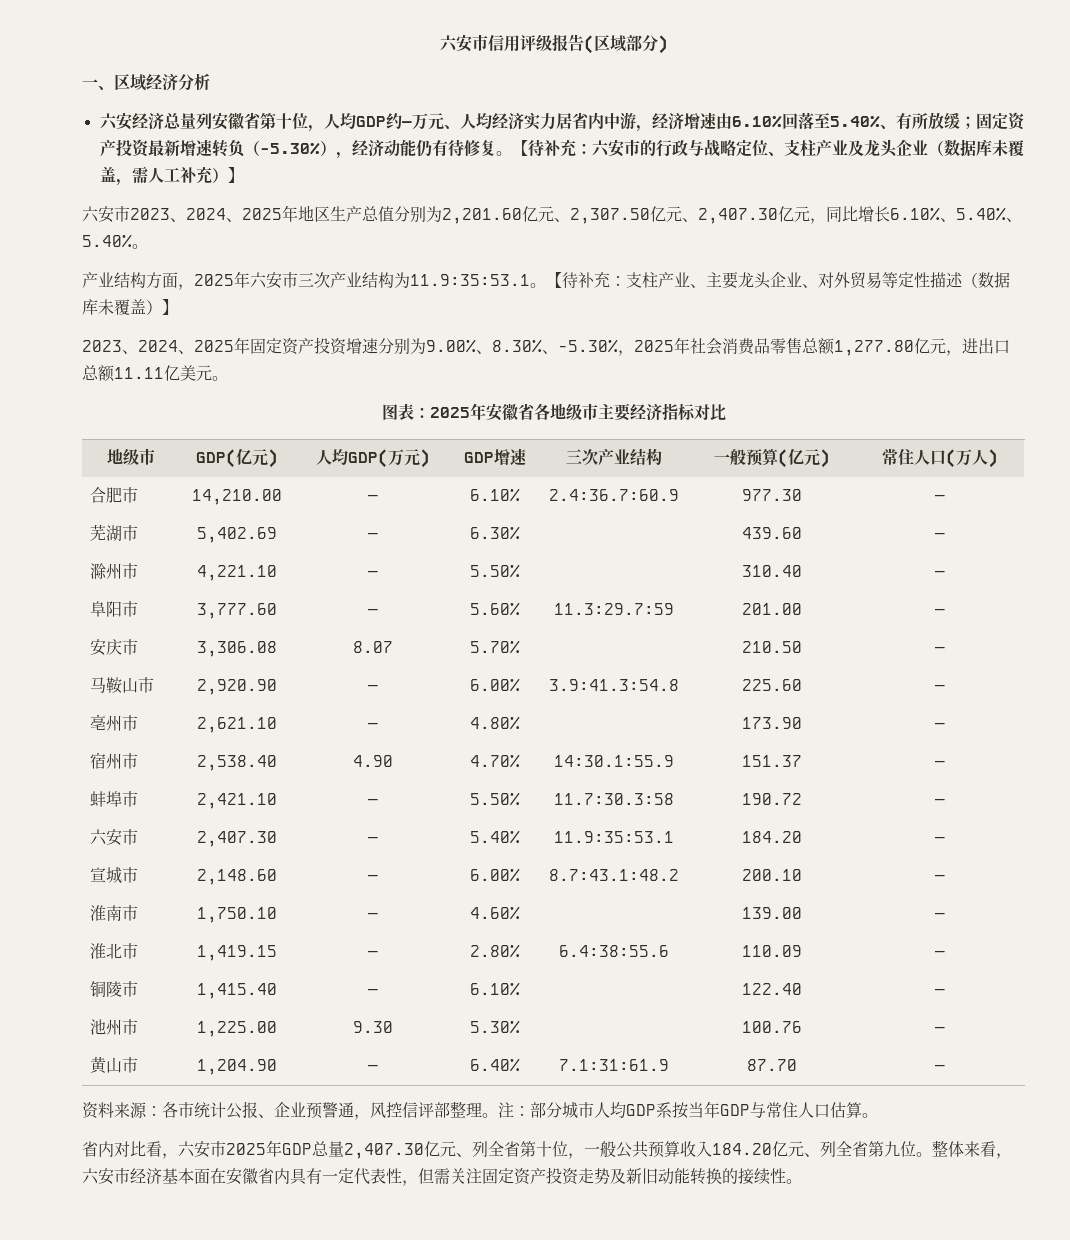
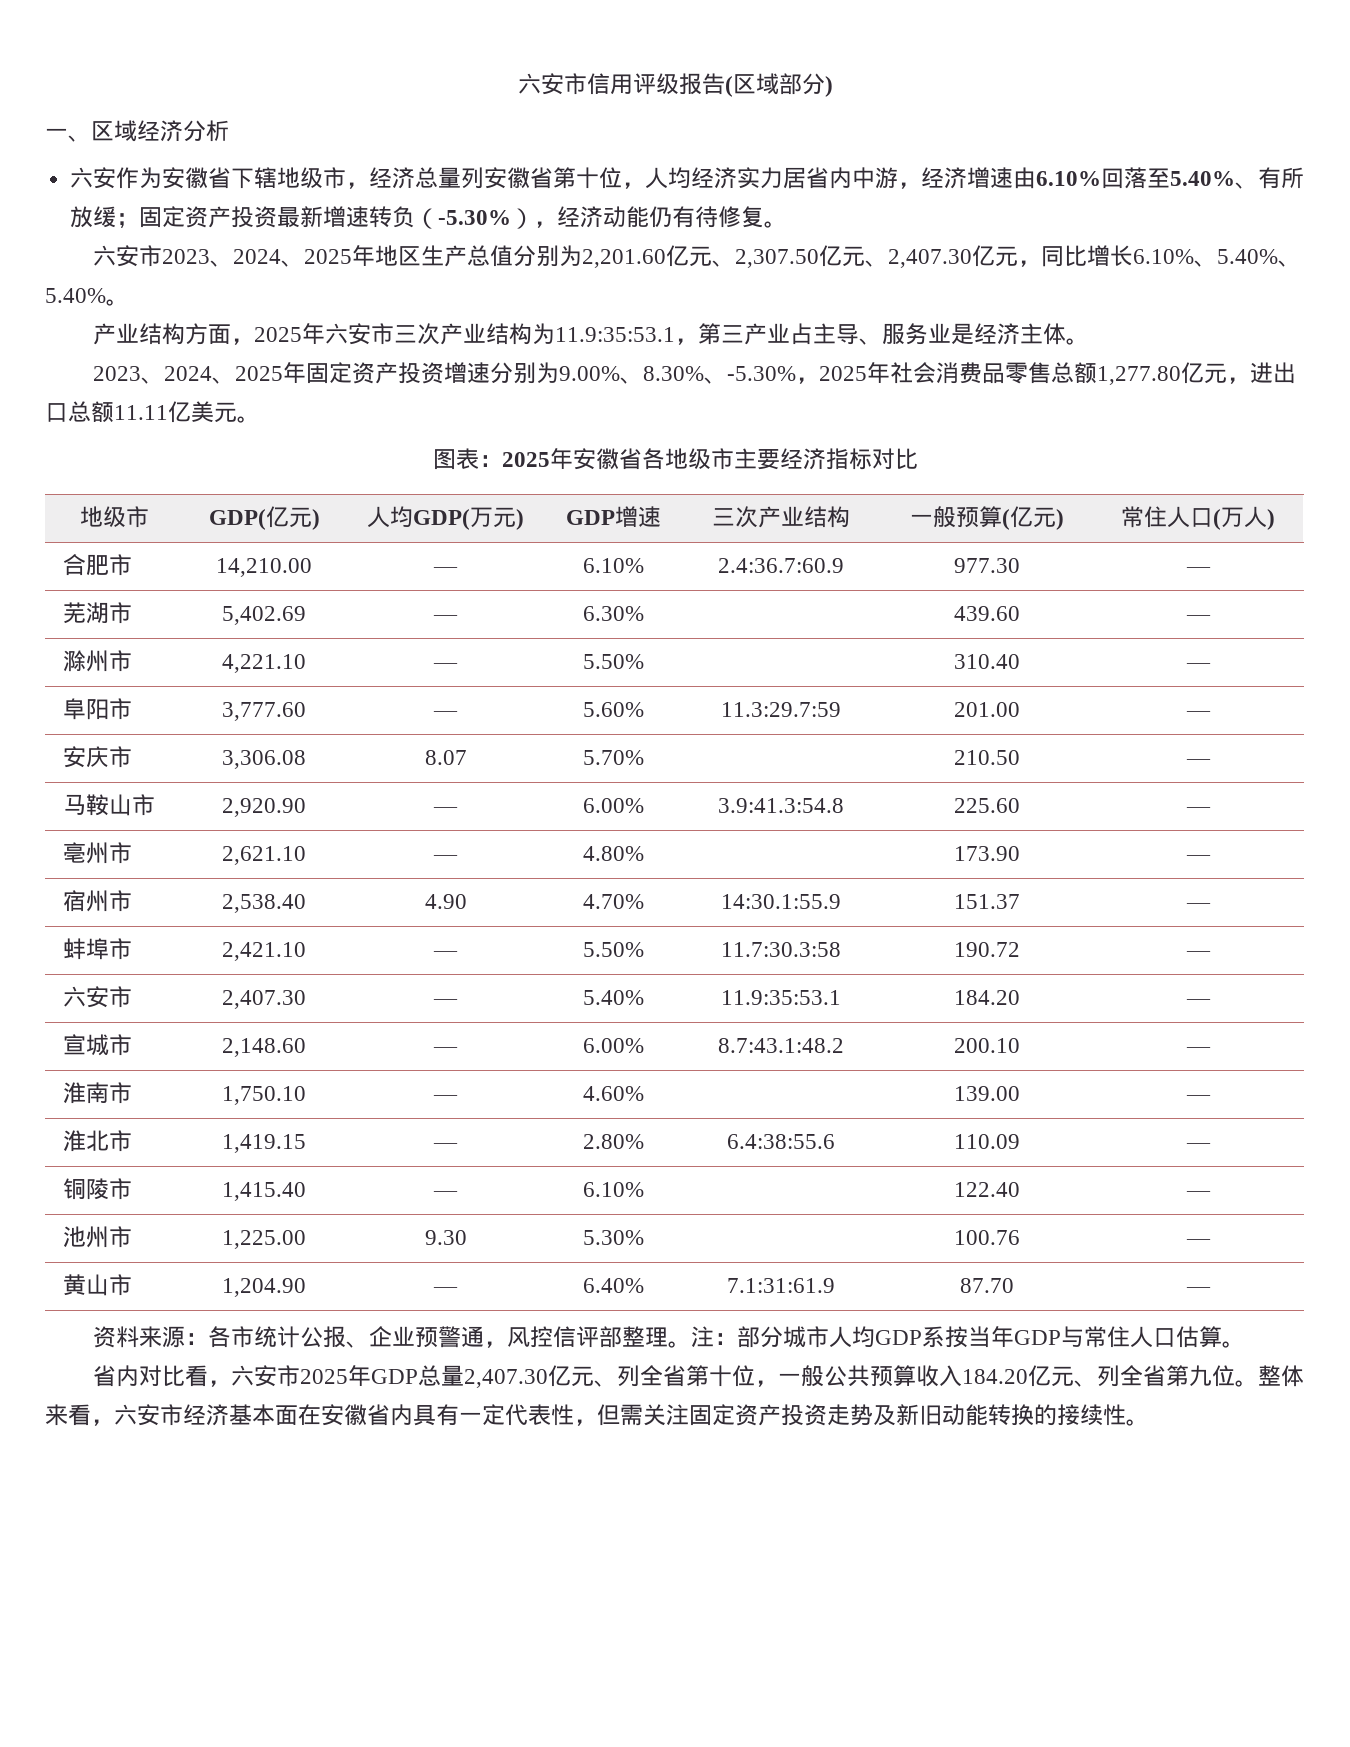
- 六安经济总量列安徽省第十位，人均GDP约—万元、人均经济实力居省内中游，经济增速由6.10%回落至5.40%、有所放缓；固定资产投资最新增速转负（-5.30%），经济动能仍有待修复。【待补充：六安市的行政与战略定位、支柱产业及龙头企业（数据库未覆盖，需人工补充）】
+ 六安作为安徽省下辖地级市，经济总量列安徽省第十位，人均经济实力居省内中游，经济增速由6.10%回落至5.40%、有所放缓；固定资产投资最新增速转负（-5.30%），经济动能仍有待修复。
- 产业结构方面，2025年六安市三次产业结构为11.9:35:53.1。【待补充：支柱产业、主要龙头企业、对外贸易等定性描述（数据库未覆盖）】
+ 产业结构方面，2025年六安市三次产业结构为11.9:35:53.1，第三产业占主导、服务业是经济主体。

